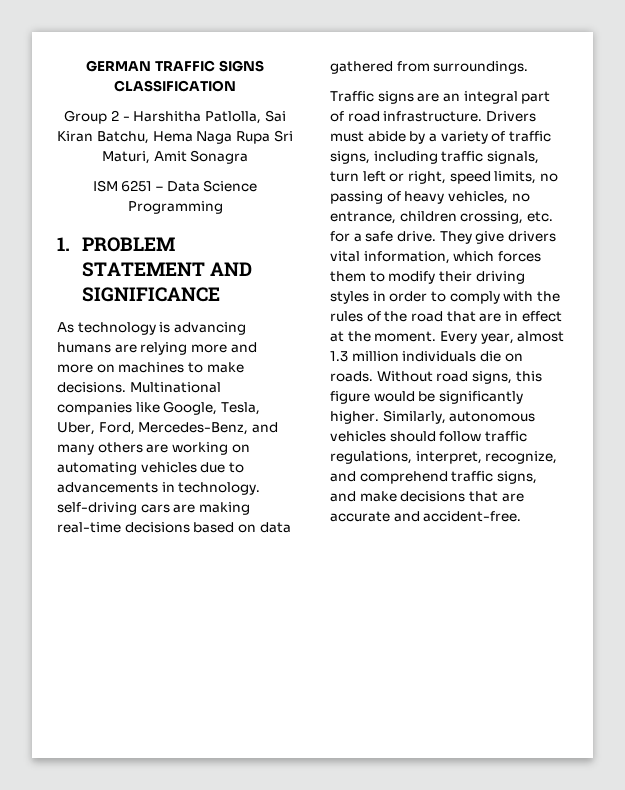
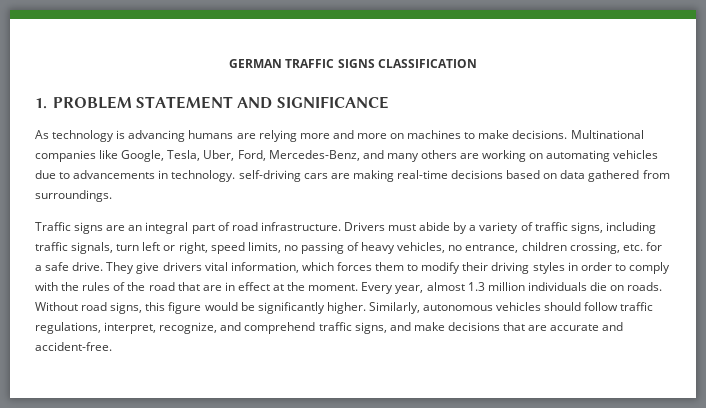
- Group 2 - Harshitha Patlolla, Sai Kiran Batchu, Hema Naga Rupa Sri Maturi, Amit Sonagra
- ISM 6251 – Data Science Programming

